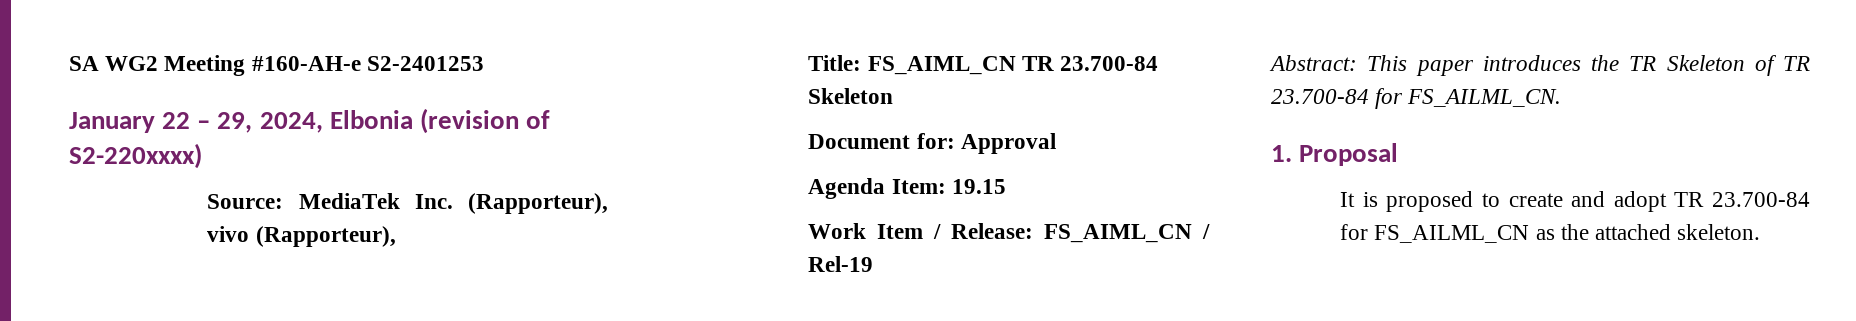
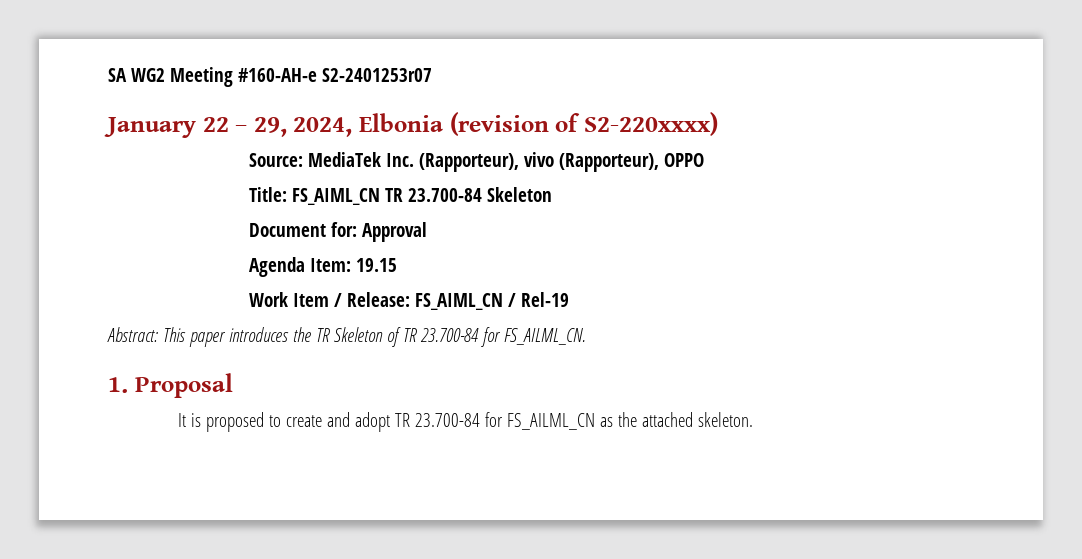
- SA WG2 Meeting #160-AH-e S2-2401253
+ SA WG2 Meeting #160-AH-e S2-2401253r07
- Source: MediaTek Inc. (Rapporteur), vivo (Rapporteur),
+ Source: MediaTek Inc. (Rapporteur), vivo (Rapporteur), OPPO

